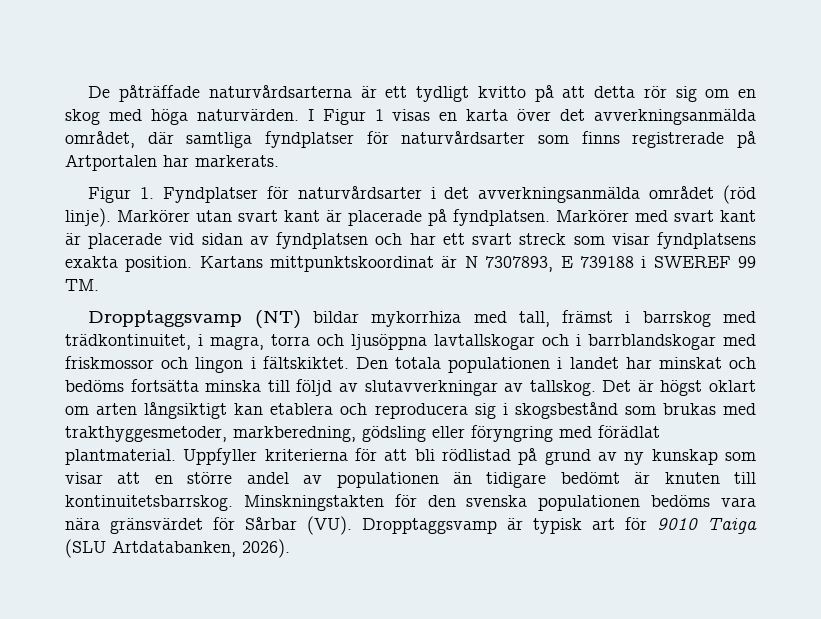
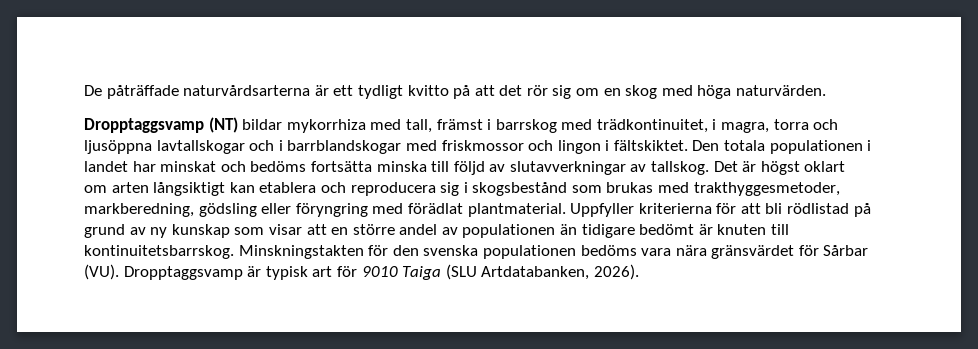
- De påträffade naturvårdsarterna är ett tydligt kvitto på att detta rör sig om en skog med höga naturvärden. I Figur 1 visas en karta över det avverkningsanmälda området, där samtliga fyndplatser för naturvårdsarter som finns registrerade på Artportalen har markerats.
- Figur 1. Fyndplatser för naturvårdsarter i det avverkningsanmälda området (röd linje). Markörer utan svart kant är placerade på fyndplatsen. Markörer med svart kant är placerade vid sidan av fyndplatsen och har ett svart streck som visar fyndplatsens exakta position. Kartans mittpunktskoordinat är N 7307893, E 739188 i SWEREF 99 TM.
+ De påträffade naturvårdsarterna är ett tydligt kvitto på att det rör sig om en skog med höga naturvärden.

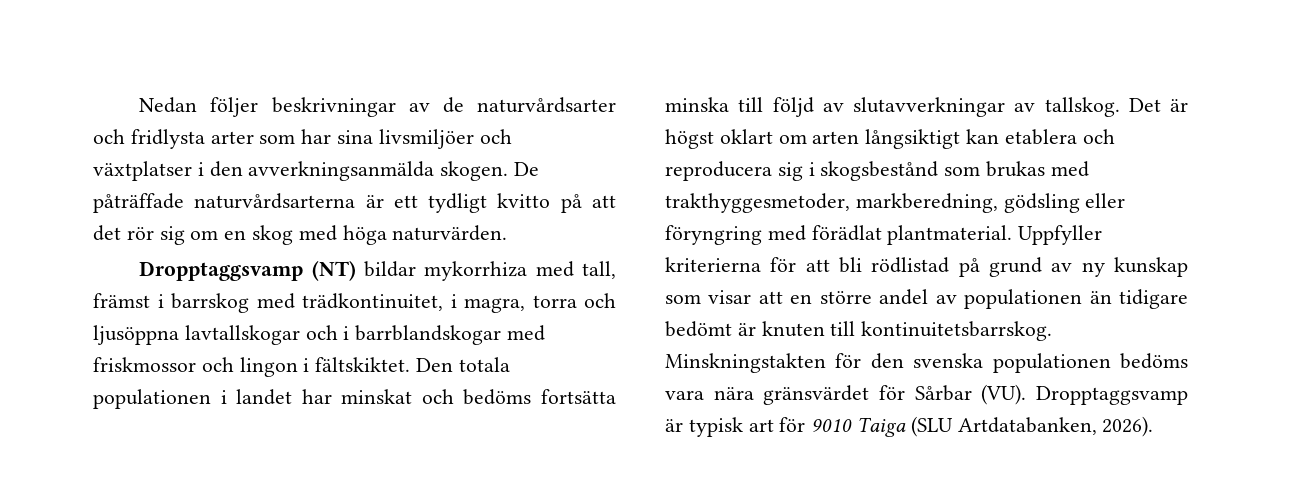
+ Nedan följer beskrivningar av de naturvårdsarter och fridlysta arter som har sina livsmiljöer och växtplatser i den avverkningsanmälda skogen.

